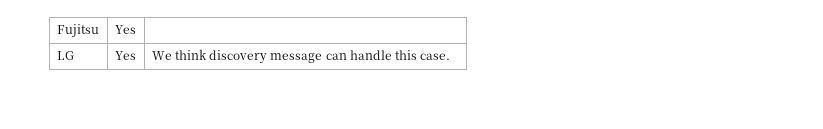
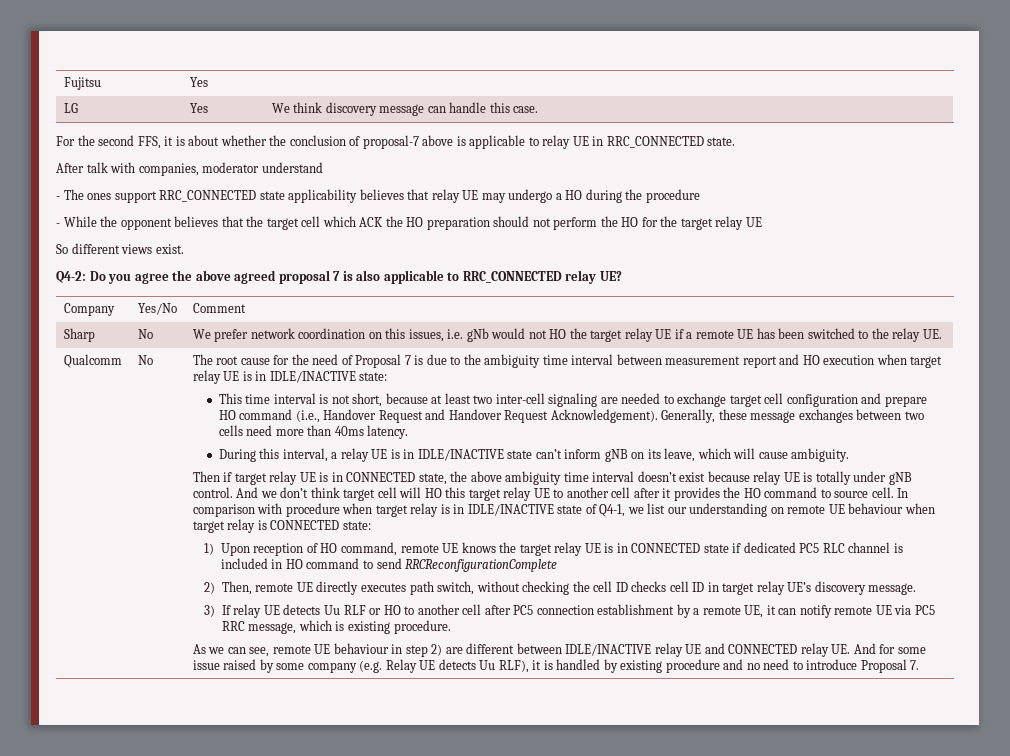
+ For the second FFS, it is about whether the conclusion of proposal-7 above is applicable to relay UE in RRC_CONNECTED state.
+ After talk with companies, moderator understand
+ - The ones support RRC_CONNECTED state applicability believes that relay UE may undergo a HO during the procedure
+ - While the opponent believes that the target cell which ACK the HO preparation should not perform the HO for the target relay UE
+ So different views exist.
+ Q4-2: Do you agree the above agreed proposal 7 is also applicable to RRC_CONNECTED relay UE?
+ Company | Yes/No | Comment
+ Sharp | No | We prefer network coordination on this issues, i.e. gNb would not HO the target relay UE if a remote UE has been switched to the relay UE.
+ Qualcomm | No | The root cause for the need of Proposal 7 is due to the ambiguity time interval between measurement report and HO execution when target relay UE is in IDLE/INACTIVE state:
+ This time interval is not short, because at least two inter-cell signaling are needed to exchange target cell configuration and prepare HO command (i.e., Handover Request and Handover Request Acknowledgement). Generally, these message exchanges between two cells need more than 40ms latency.
+ During this interval, a relay UE is in IDLE/INACTIVE state can’t inform gNB on its leave, which will cause ambiguity.
+ Then if target relay UE is in CONNECTED state, the above ambiguity time interval doesn’t exist because relay UE is totally under gNB control. And we don’t think target cell will HO this target relay UE to another cell after it provides the HO command to source cell. In comparison with procedure when target relay is in IDLE/INACTIVE state of Q4-1, we list our understanding on remote UE behaviour when target relay is CONNECTED state:
+ 1) Upon reception of HO command, remote UE knows the target relay UE is in CONNECTED state if dedicated PC5 RLC channel is included in HO command to send RRCReconfigurationComplete
+ 2) Then, remote UE directly executes path switch, without checking the cell ID checks cell ID in target relay UE’s discovery message.
+ 3) If relay UE detects Uu RLF or HO to another cell after PC5 connection establishment by a remote UE, it can notify remote UE via PC5 RRC message, which is existing procedure.
+ As we can see, remote UE behaviour in step 2) are different between IDLE/INACTIVE relay UE and CONNECTED relay UE. And for some issue raised by some company (e.g. Relay UE detects Uu RLF), it is handled by existing procedure and no need to introduce Proposal 7.

